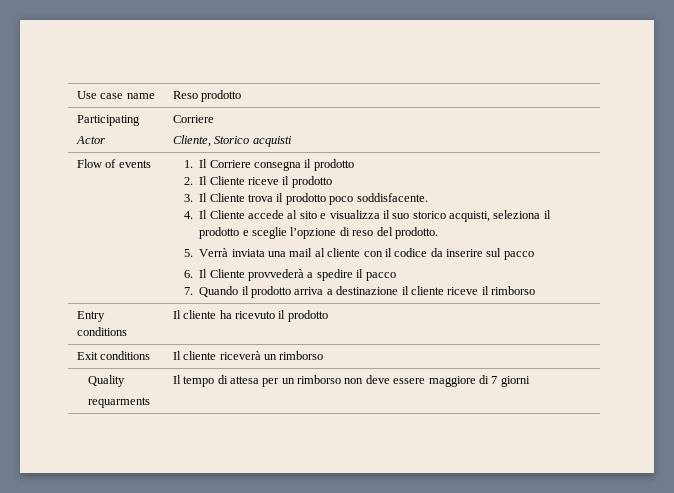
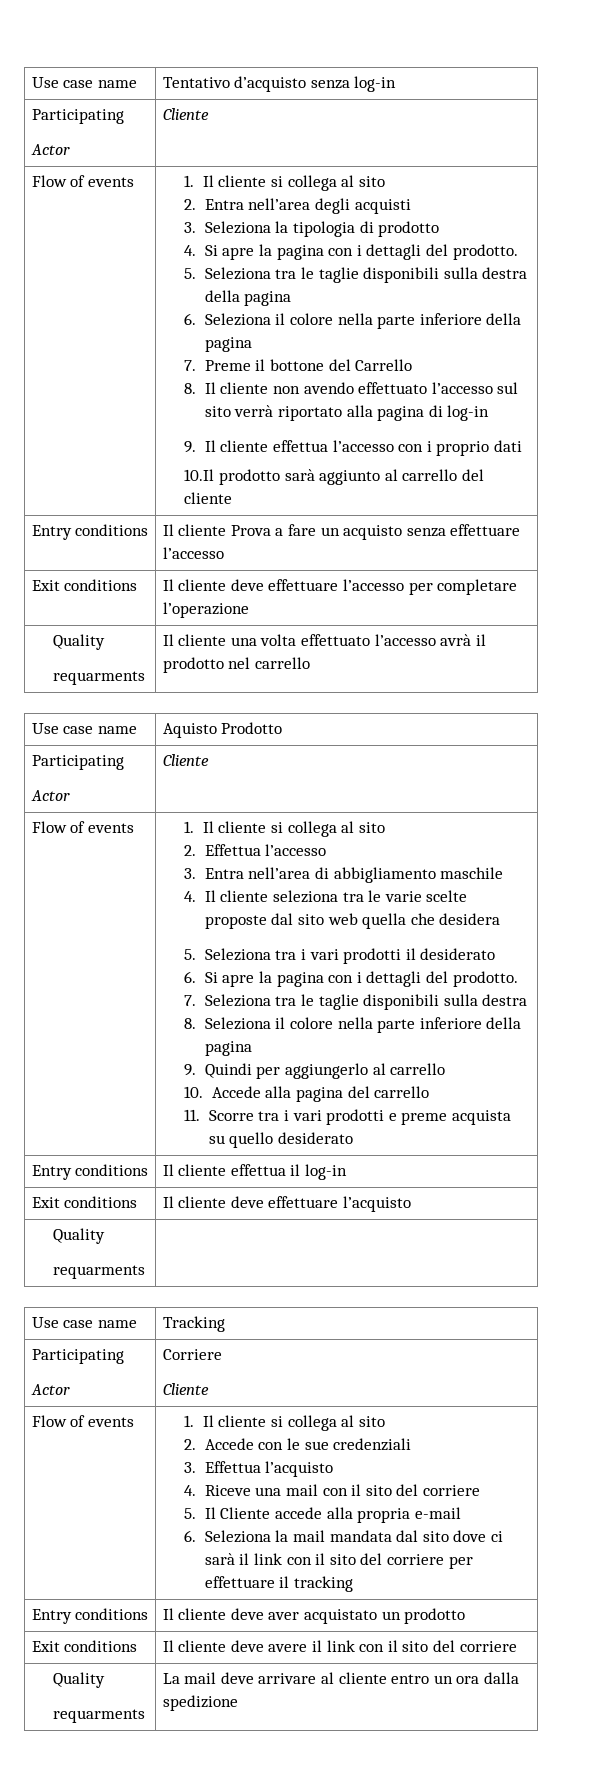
- Use case name | Reso prodotto
+ Use case name | Tentativo d’acquisto senza log-in
+ Participating
+ Actor | Cliente
+ Flow of events | 1. Il cliente si collega al sito
+ 2. Entra nell’area degli acquisti
+ 3. Seleziona la tipologia di prodotto
+ 4. Si apre la pagina con i dettagli del prodotto.
+ 5. Seleziona tra le taglie disponibili sulla destra della pagina
+ 6. Seleziona il colore nella parte inferiore della pagina
+ 7. Preme il bottone del Carrello
+ 8. Il cliente non avendo effettuato l’accesso sul sito verrà riportato alla pagina di log-in
+ 9. Il cliente effettua l’accesso con i proprio dati
+ 10.Il prodotto sarà aggiunto al carrello del cliente
+ Entry conditions | Il cliente Prova a fare un acquisto senza effettuare l’accesso
+ Exit conditions | Il cliente deve effettuare l’accesso per completare l’operazione
+ Quality
+ requarments | Il cliente una volta effettuato l’accesso avrà il prodotto nel carrello
+ Use case name | Aquisto Prodotto
+ Participating
+ Actor | Cliente
+ Flow of events | 1. Il cliente si collega al sito
+ 2. Effettua l’accesso
+ 3. Entra nell’area di abbigliamento maschile
+ 4. Il cliente seleziona tra le varie scelte proposte dal sito web quella che desidera
+ 5. Seleziona tra i vari prodotti il desiderato
+ 6. Si apre la pagina con i dettagli del prodotto.
+ 7. Seleziona tra le taglie disponibili sulla destra
+ 8. Seleziona il colore nella parte inferiore della pagina
+ 9. Quindi per aggiungerlo al carrello
+ 10. Accede alla pagina del carrello
+ 11. Scorre tra i vari prodotti e preme acquista su quello desiderato
+ Entry conditions | Il cliente effettua il log-in
+ Exit conditions | Il cliente deve effettuare l’acquisto
+ Quality
+ requarments |
+ Use case name | Tracking
  Participating
  Actor | Corriere
- Cliente, Storico acquisti
- Flow of events | 1. Il Corriere consegna il prodotto
- 2. Il Cliente riceve il prodotto
- 3. Il Cliente trova il prodotto poco soddisfacente.
- 4. Il Cliente accede al sito e visualizza il suo storico acquisti, seleziona il prodotto e sceglie l’opzione di reso del prodotto.
- 5. Verrà inviata una mail al cliente con il codice da inserire sul pacco
- 6. Il Cliente provvederà a spedire il pacco
- 7. Quando il prodotto arriva a destinazione il cliente riceve il rimborso
- Entry conditions | Il cliente ha ricevuto il prodotto
+ Cliente
+ Flow of events | 1. Il cliente si collega al sito
+ 2. Accede con le sue credenziali
+ 3. Effettua l’acquisto
+ 4. Riceve una mail con il sito del corriere
+ 5. Il Cliente accede alla propria e-mail
+ 6. Seleziona la mail mandata dal sito dove ci sarà il link con il sito del corriere per effettuare il tracking
+ Entry conditions | Il cliente deve aver acquistato un prodotto
- Exit conditions | Il cliente riceverà un rimborso
+ Exit conditions | Il cliente deve avere il link con il sito del corriere
  Quality
- requarments | Il tempo di attesa per un rimborso non deve essere maggiore di 7 giorni
+ requarments | La mail deve arrivare al cliente entro un ora dalla spedizione

